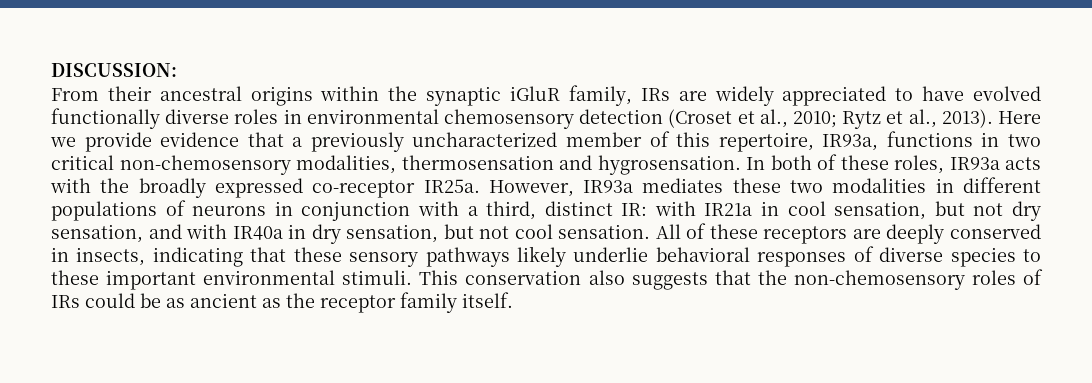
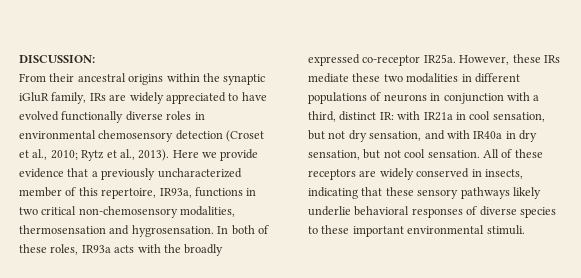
- However, IR93a mediates these two modalities in different populations of neurons in conjunction with a third, distinct IR: with IR21a in cool sensation, but not dry sensation, and with IR40a in dry sensation, but not cool sensation.
+ However, these IRs mediate these two modalities in different populations of neurons in conjunction with a third, distinct IR: with IR21a in cool sensation, but not dry sensation, and with IR40a in dry sensation, but not cool sensation.
- All of these receptors are deeply conserved in insects, indicating that these sensory pathways likely underlie behavioral responses of diverse species to these important environmental stimuli. This conservation also suggests that the non-chemosensory roles of IRs could be as ancient as the receptor family itself.
+ All of these receptors are widely conserved in insects, indicating that these sensory pathways likely underlie behavioral responses of diverse species to these important environmental stimuli.

